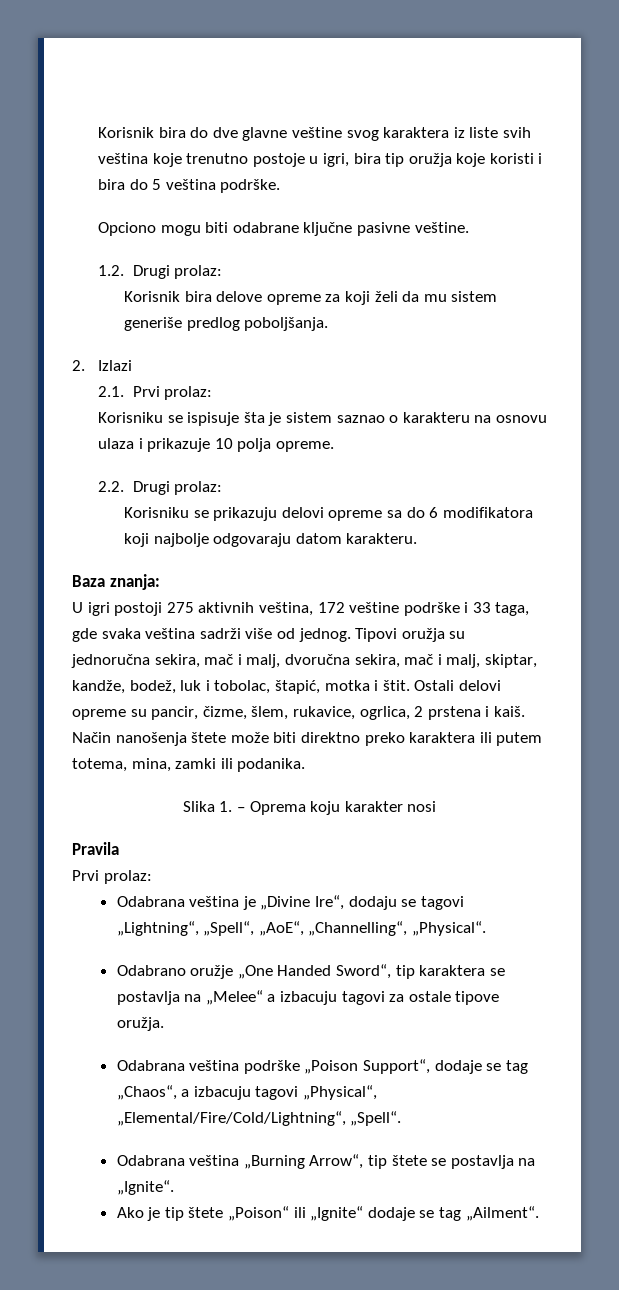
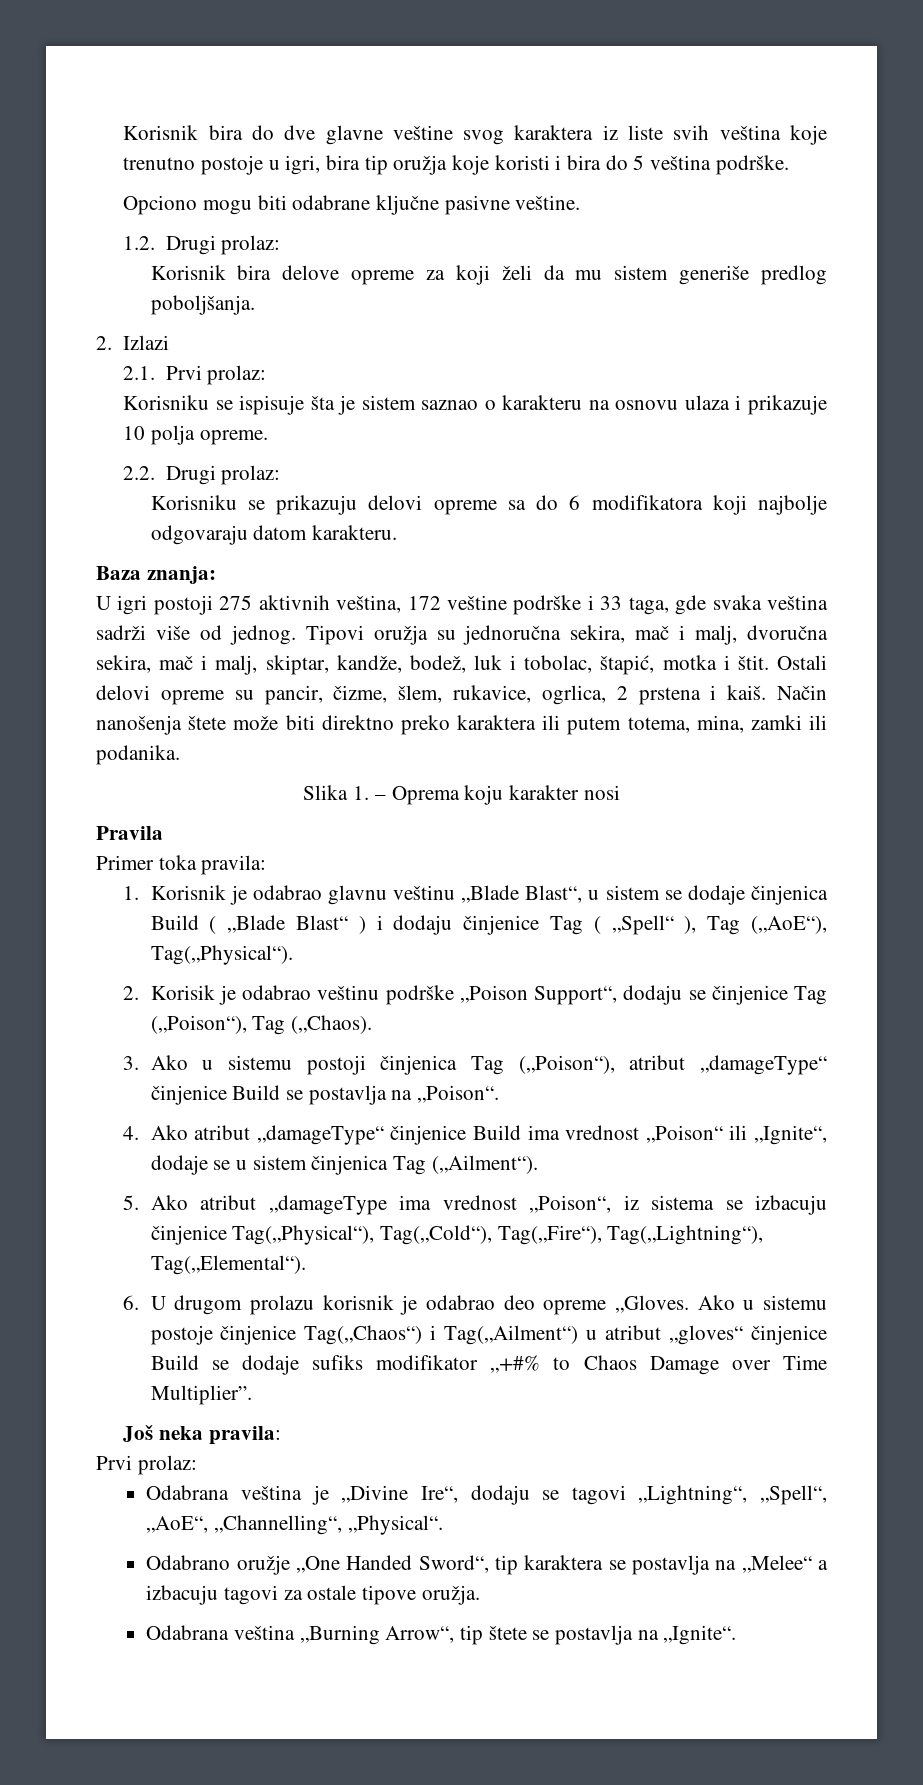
+ Primer toka pravila:
+ 1. Korisnik je odabrao glavnu veštinu „Blade Blast“, u sistem se dodaje činjenica Build ( „Blade Blast“ ) i dodaju činjenice Tag ( „Spell“ ), Tag („AoE“), Tag(„Physical“).
+ 2. Korisik je odabrao veštinu podrške „Poison Support“, dodaju se činjenice Tag („Poison“), Tag („Chaos).
+ 3. Ako u sistemu postoji činjenica Tag („Poison“), atribut „damageType“ činjenice Build se postavlja na „Poison“.
+ 4. Ako atribut „damageType“ činjenice Build ima vrednost „Poison“ ili „Ignite“, dodaje se u sistem činjenica Tag („Ailment“).
+ 5. Ako atribut „damageType ima vrednost „Poison“, iz sistema se izbacuju činjenice Tag(„Physical“), Tag(„Cold“), Tag(„Fire“), Tag(„Lightning“), Tag(„Elemental“).
+ 6. U drugom prolazu korisnik je odabrao deo opreme „Gloves. Ako u sistemu postoje činjenice Tag(„Chaos“) i Tag(„Ailment“) u atribut „gloves“ činjenice Build se dodaje sufiks modifikator „+#% to Chaos Damage over Time Multiplier”.
+ Još neka pravila:
- Odabrana veština podrške „Poison Support“, dodaje se tag „Chaos“, a izbacuju tagovi „Physical“, „Elemental/Fire/Cold/Lightning“, „Spell“.
- Ako je tip štete „Poison“ ili „Ignite“ dodaje se tag „Ailment“.

